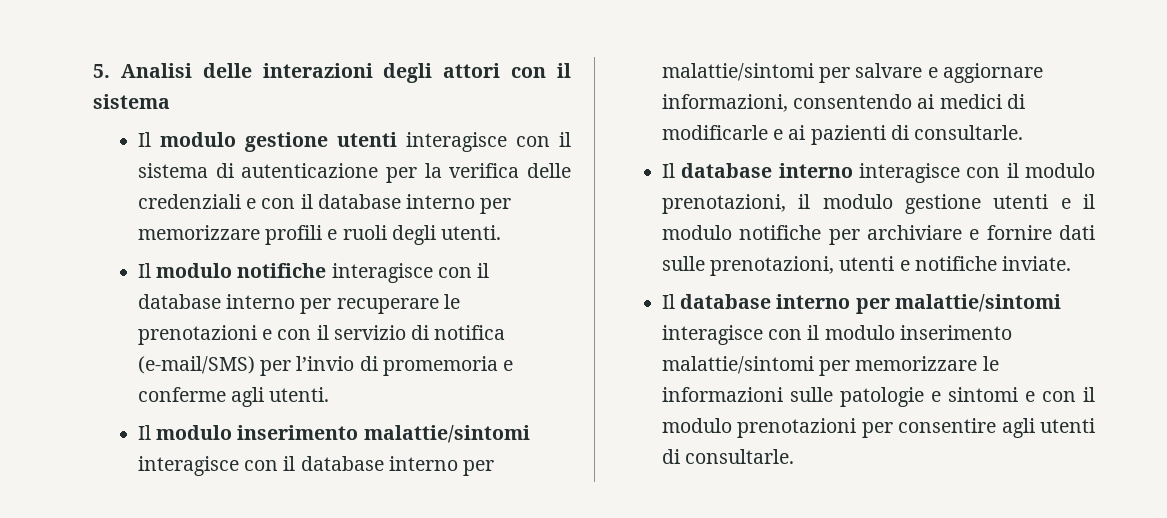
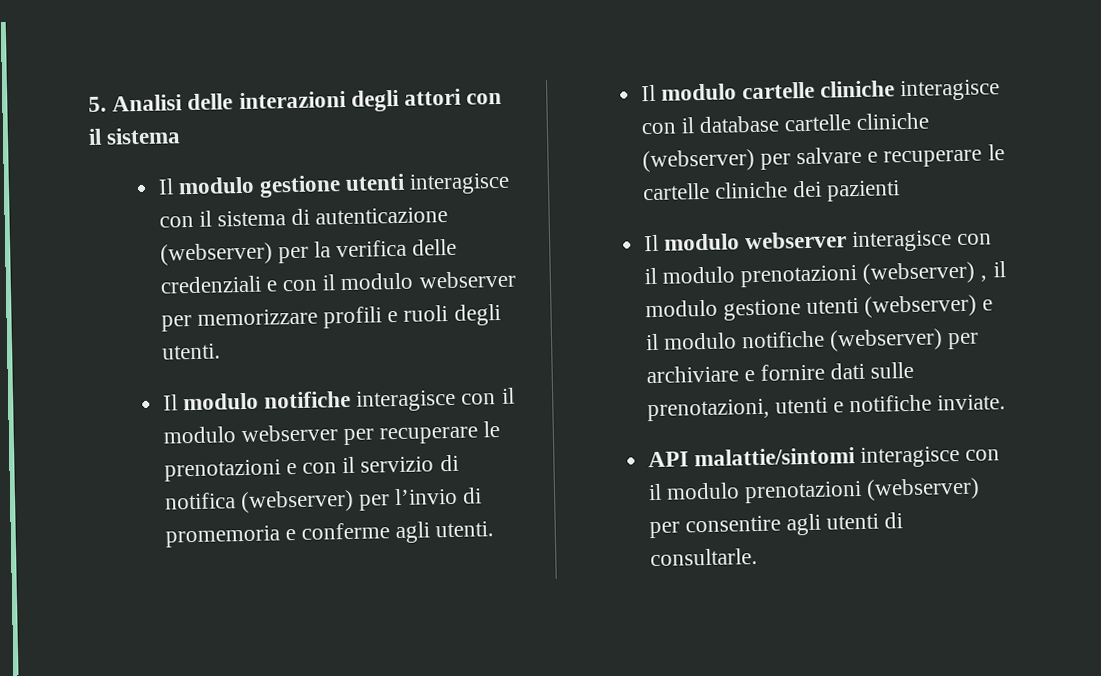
- Il modulo gestione utenti interagisce con il sistema di autenticazione per la verifica delle credenziali e con il database interno per memorizzare profili e ruoli degli utenti.
+ Il modulo gestione utenti interagisce con il sistema di autenticazione (webserver) per la verifica delle credenziali e con il modulo webserver per memorizzare profili e ruoli degli utenti.
- Il modulo notifiche interagisce con il database interno per recuperare le prenotazioni e con il servizio di notifica (e-mail/SMS) per l’invio di promemoria e conferme agli utenti.
+ Il modulo notifiche interagisce con il modulo webserver per recuperare le prenotazioni e con il servizio di notifica (webserver) per l’invio di promemoria e conferme agli utenti.
- Il modulo inserimento malattie/sintomi interagisce con il database interno per malattie/sintomi per salvare e aggiornare informazioni, consentendo ai medici di modificarle e ai pazienti di consultarle.
- Il database interno interagisce con il modulo prenotazioni, il modulo gestione utenti e il modulo notifiche per archiviare e fornire dati sulle prenotazioni, utenti e notifiche inviate.
+ Il modulo cartelle cliniche interagisce con il database cartelle cliniche (webserver) per salvare e recuperare le cartelle cliniche dei pazienti
+ Il modulo webserver interagisce con il modulo prenotazioni (webserver) , il modulo gestione utenti (webserver) e il modulo notifiche (webserver) per archiviare e fornire dati sulle prenotazioni, utenti e notifiche inviate.
- Il database interno per malattie/sintomi interagisce con il modulo inserimento malattie/sintomi per memorizzare le informazioni sulle patologie e sintomi e con il modulo prenotazioni per consentire agli utenti di consultarle.
+ API malattie/sintomi interagisce con il modulo prenotazioni (webserver) per consentire agli utenti di consultarle.

